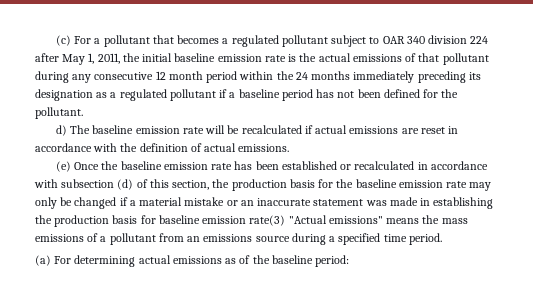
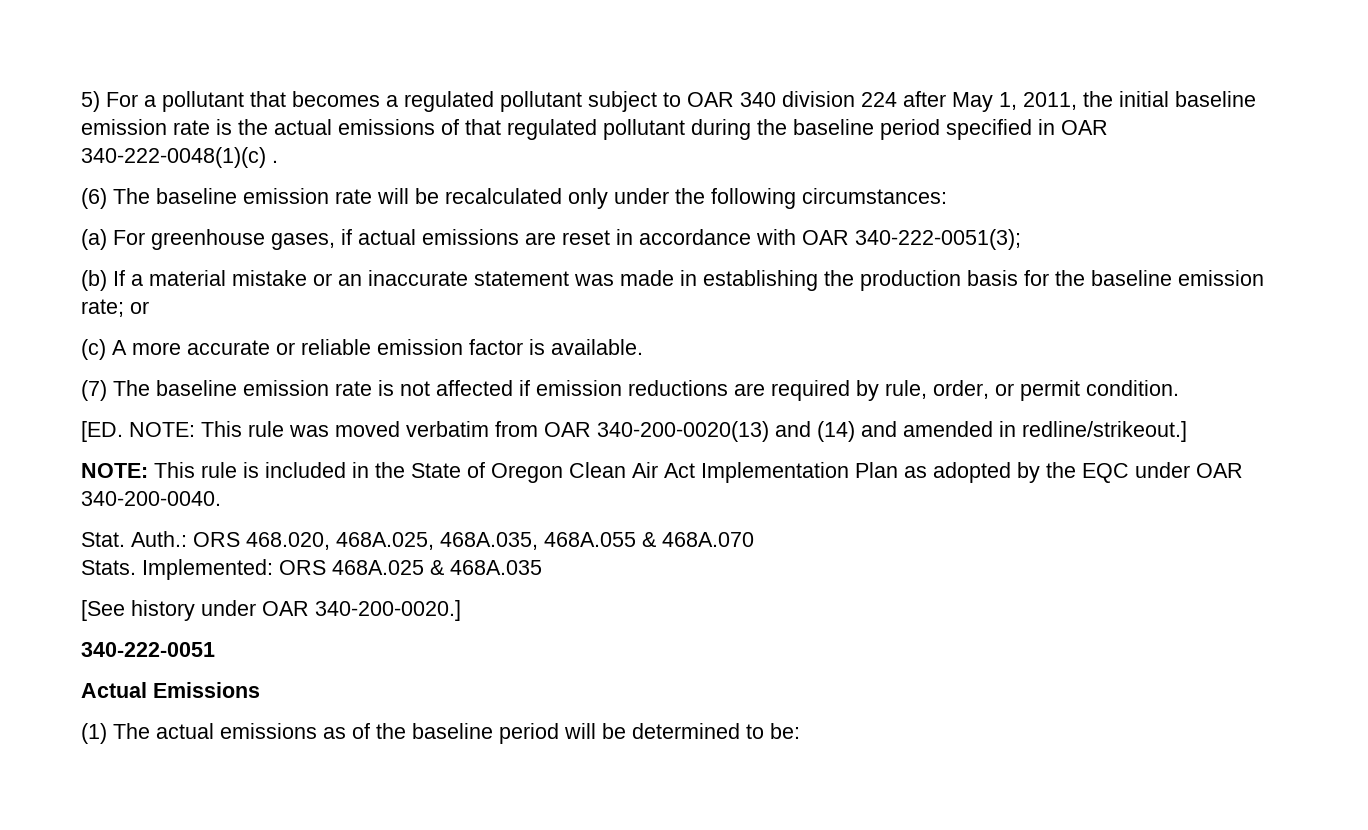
- (c) For a pollutant that becomes a regulated pollutant subject to OAR 340 division 224 after May 1, 2011, the initial baseline emission rate is the actual emissions of that pollutant during any consecutive 12 month period within the 24 months immediately preceding its designation as a regulated pollutant if a baseline period has not been defined for the pollutant.
- d) The baseline emission rate will be recalculated if actual emissions are reset in accordance with the definition of actual emissions.
- (e) Once the baseline emission rate has been established or recalculated in accordance with subsection (d) of this section, the production basis for the baseline emission rate may only be changed if a material mistake or an inaccurate statement was made in establishing the production basis for baseline emission rate(3) "Actual emissions" means the mass emissions of a pollutant from an emissions source during a specified time period.
- (a) For determining actual emissions as of the baseline period:
+ 5) For a pollutant that becomes a regulated pollutant subject to OAR 340 division 224 after May 1, 2011, the initial baseline emission rate is the actual emissions of that regulated pollutant during the baseline period specified in OAR 340-222-0048(1)(c) .
+ (6) The baseline emission rate will be recalculated only under the following circumstances:
+ (a) For greenhouse gases, if actual emissions are reset in accordance with OAR 340-222-0051(3);
+ (b) If a material mistake or an inaccurate statement was made in establishing the production basis for the baseline emission rate; or
+ (c) A more accurate or reliable emission factor is available.
+ (7) The baseline emission rate is not affected if emission reductions are required by rule, order, or permit condition.
+ [ED. NOTE: This rule was moved verbatim from OAR 340-200-0020(13) and (14) and amended in redline/strikeout.]
+ NOTE: This rule is included in the State of Oregon Clean Air Act Implementation Plan as adopted by the EQC under OAR 340-200-0040.
+ Stat. Auth.: ORS 468.020, 468A.025, 468A.035, 468A.055 & 468A.070
+ Stats. Implemented: ORS 468A.025 & 468A.035
+ [See history under OAR 340-200-0020.]
+ 340-222-0051
+ Actual Emissions
+ (1) The actual emissions as of the baseline period will be determined to be:

